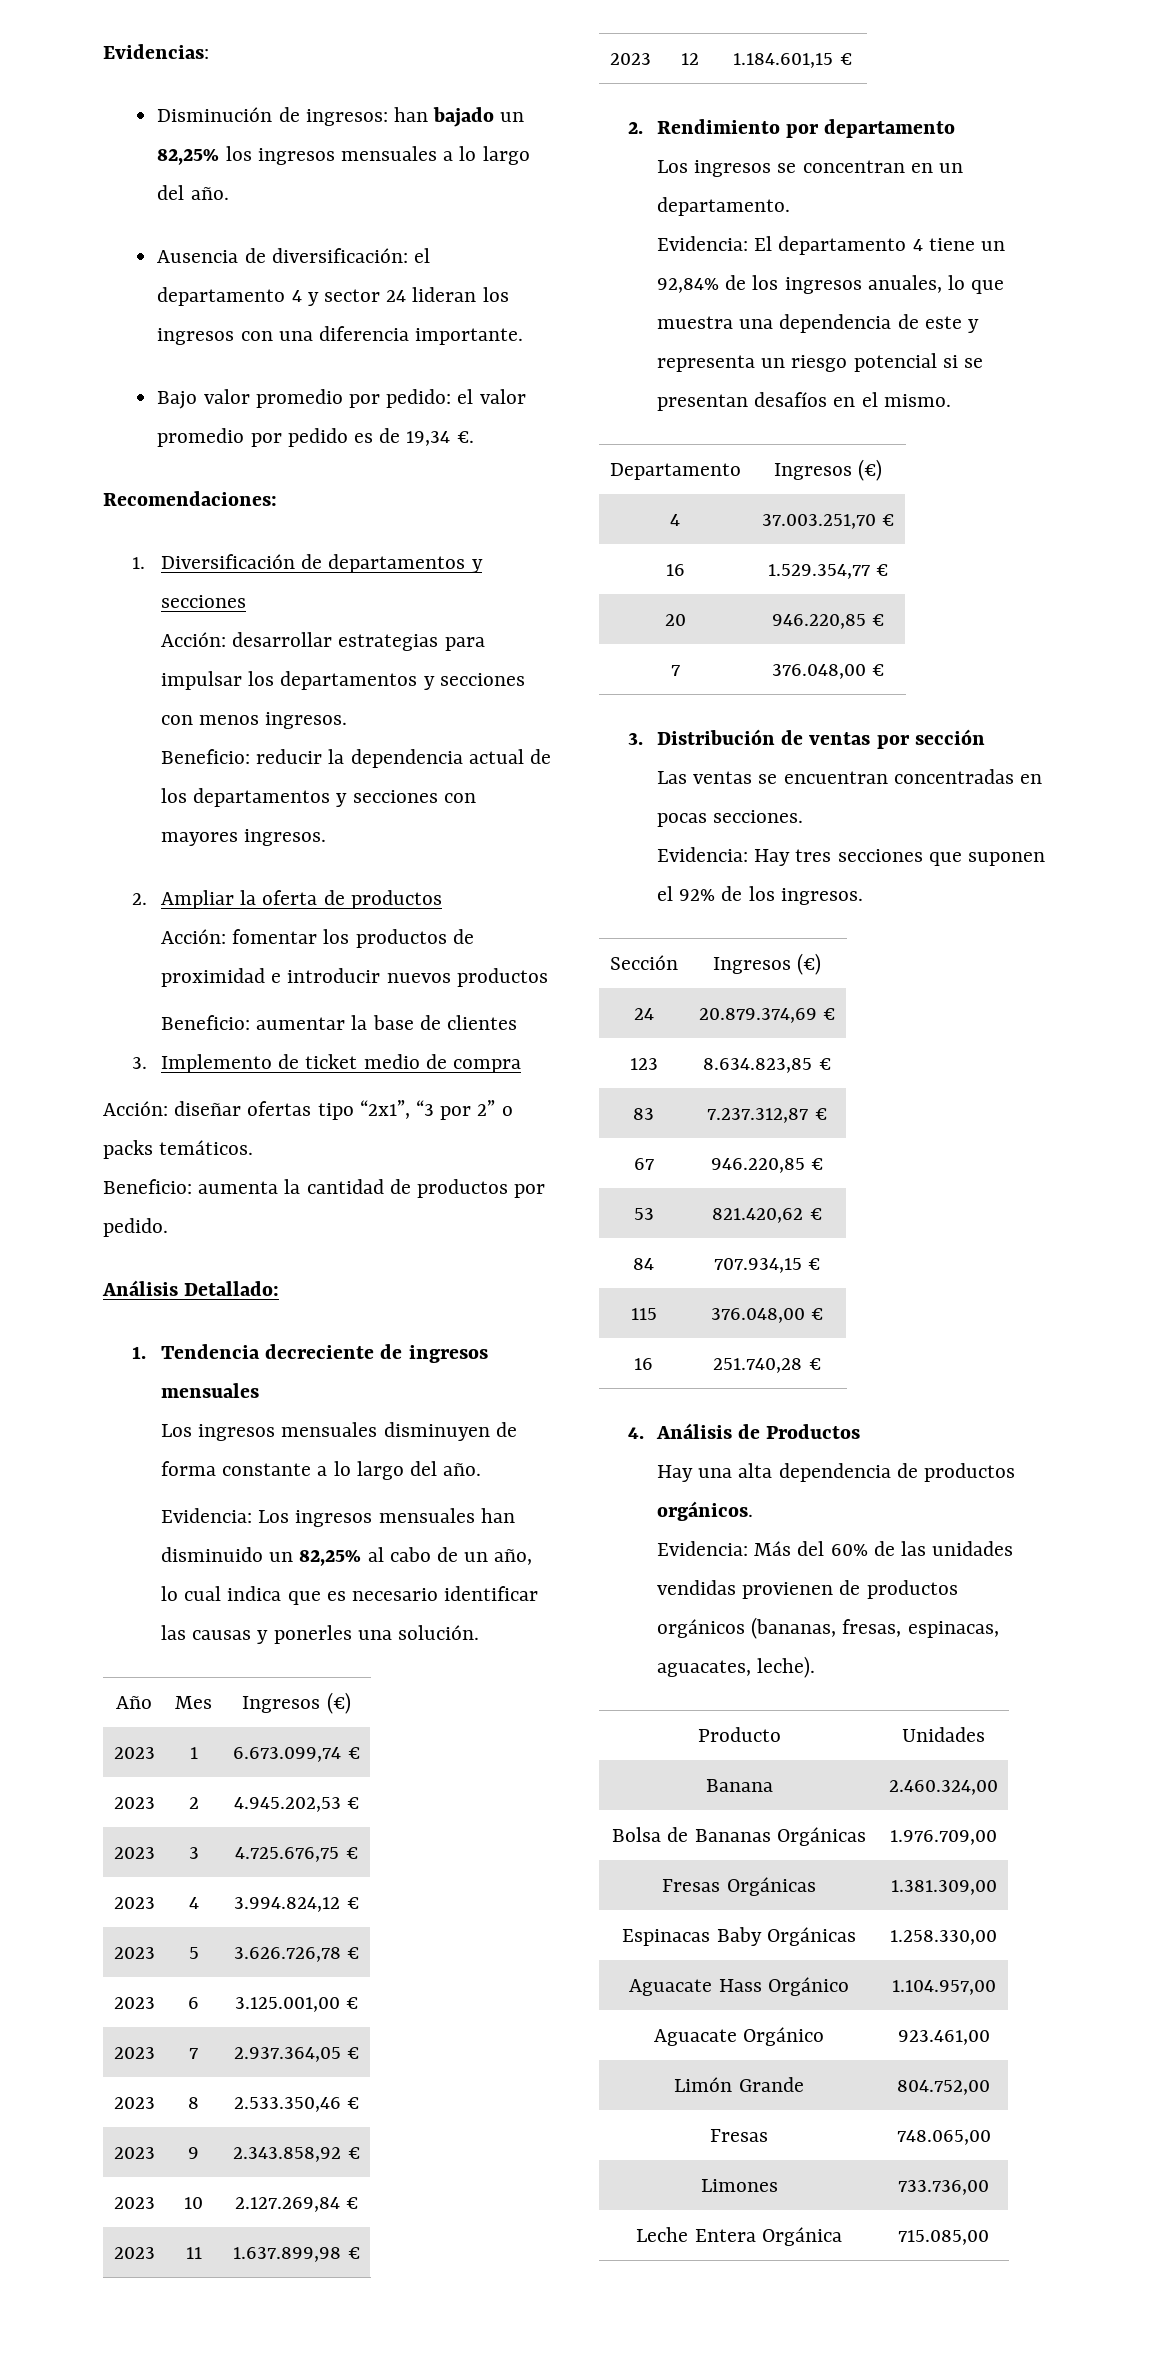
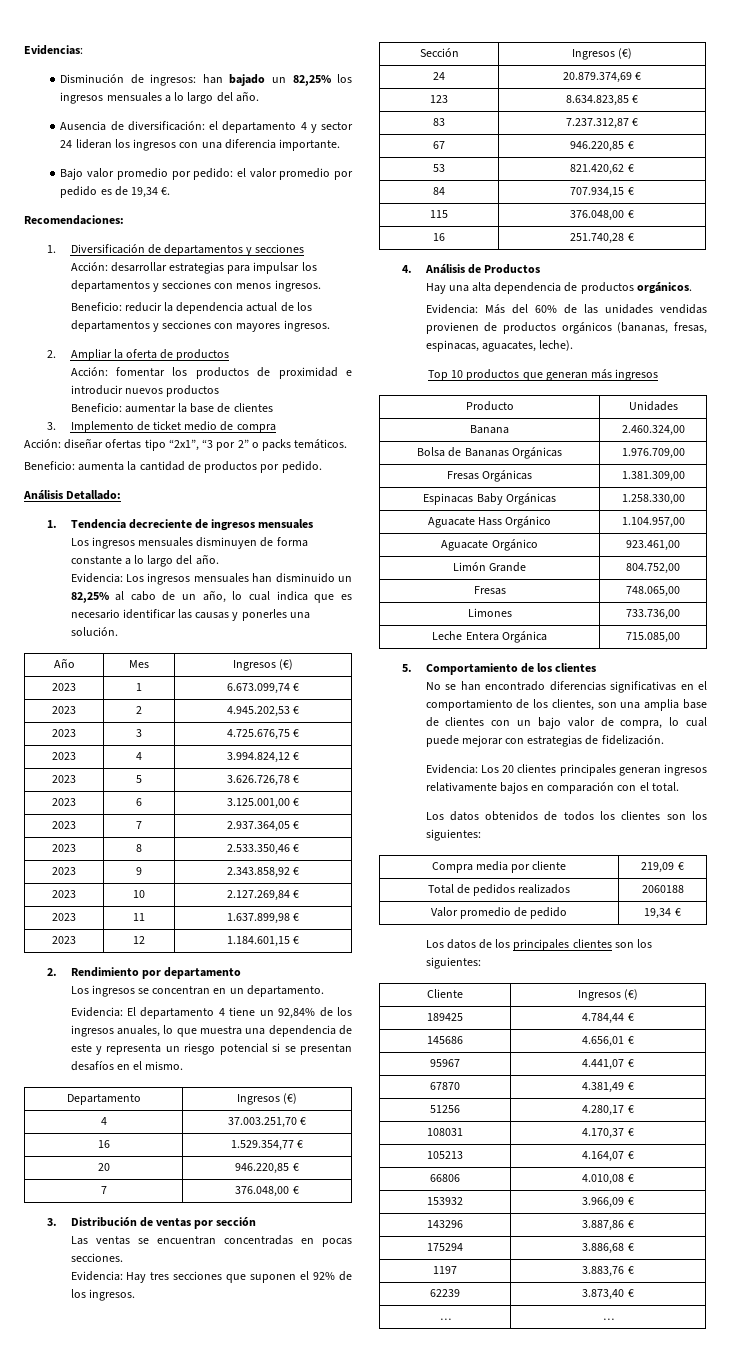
+ Top 10 productos que generan más ingresos
+ 5. Comportamiento de los clientes
+ No se han encontrado diferencias significativas en el comportamiento de los clientes, son una amplia base de clientes con un bajo valor de compra, lo cual puede mejorar con estrategias de fidelización.
+ Evidencia: Los 20 clientes principales generan ingresos relativamente bajos en comparación con el total.
+ Los datos obtenidos de todos los clientes son los siguientes:
+ Compra media por cliente | 219,09 €
+ Total de pedidos realizados | 2060188
+ Valor promedio de pedido | 19,34 €
+ Los datos de los principales clientes son los siguientes:
+ Cliente | Ingresos (€)
+ 189425 | 4.784,44 €
+ 145686 | 4.656,01 €
+ 95967 | 4.441,07 €
+ 67870 | 4.381,49 €
+ 51256 | 4.280,17 €
+ 108031 | 4.170,37 €
+ 105213 | 4.164,07 €
+ 66806 | 4.010,08 €
+ 153932 | 3.966,09 €
+ 143296 | 3.887,86 €
+ 175294 | 3.886,68 €
+ 1197 | 3.883,76 €
+ 62239 | 3.873,40 €
+ … | …

